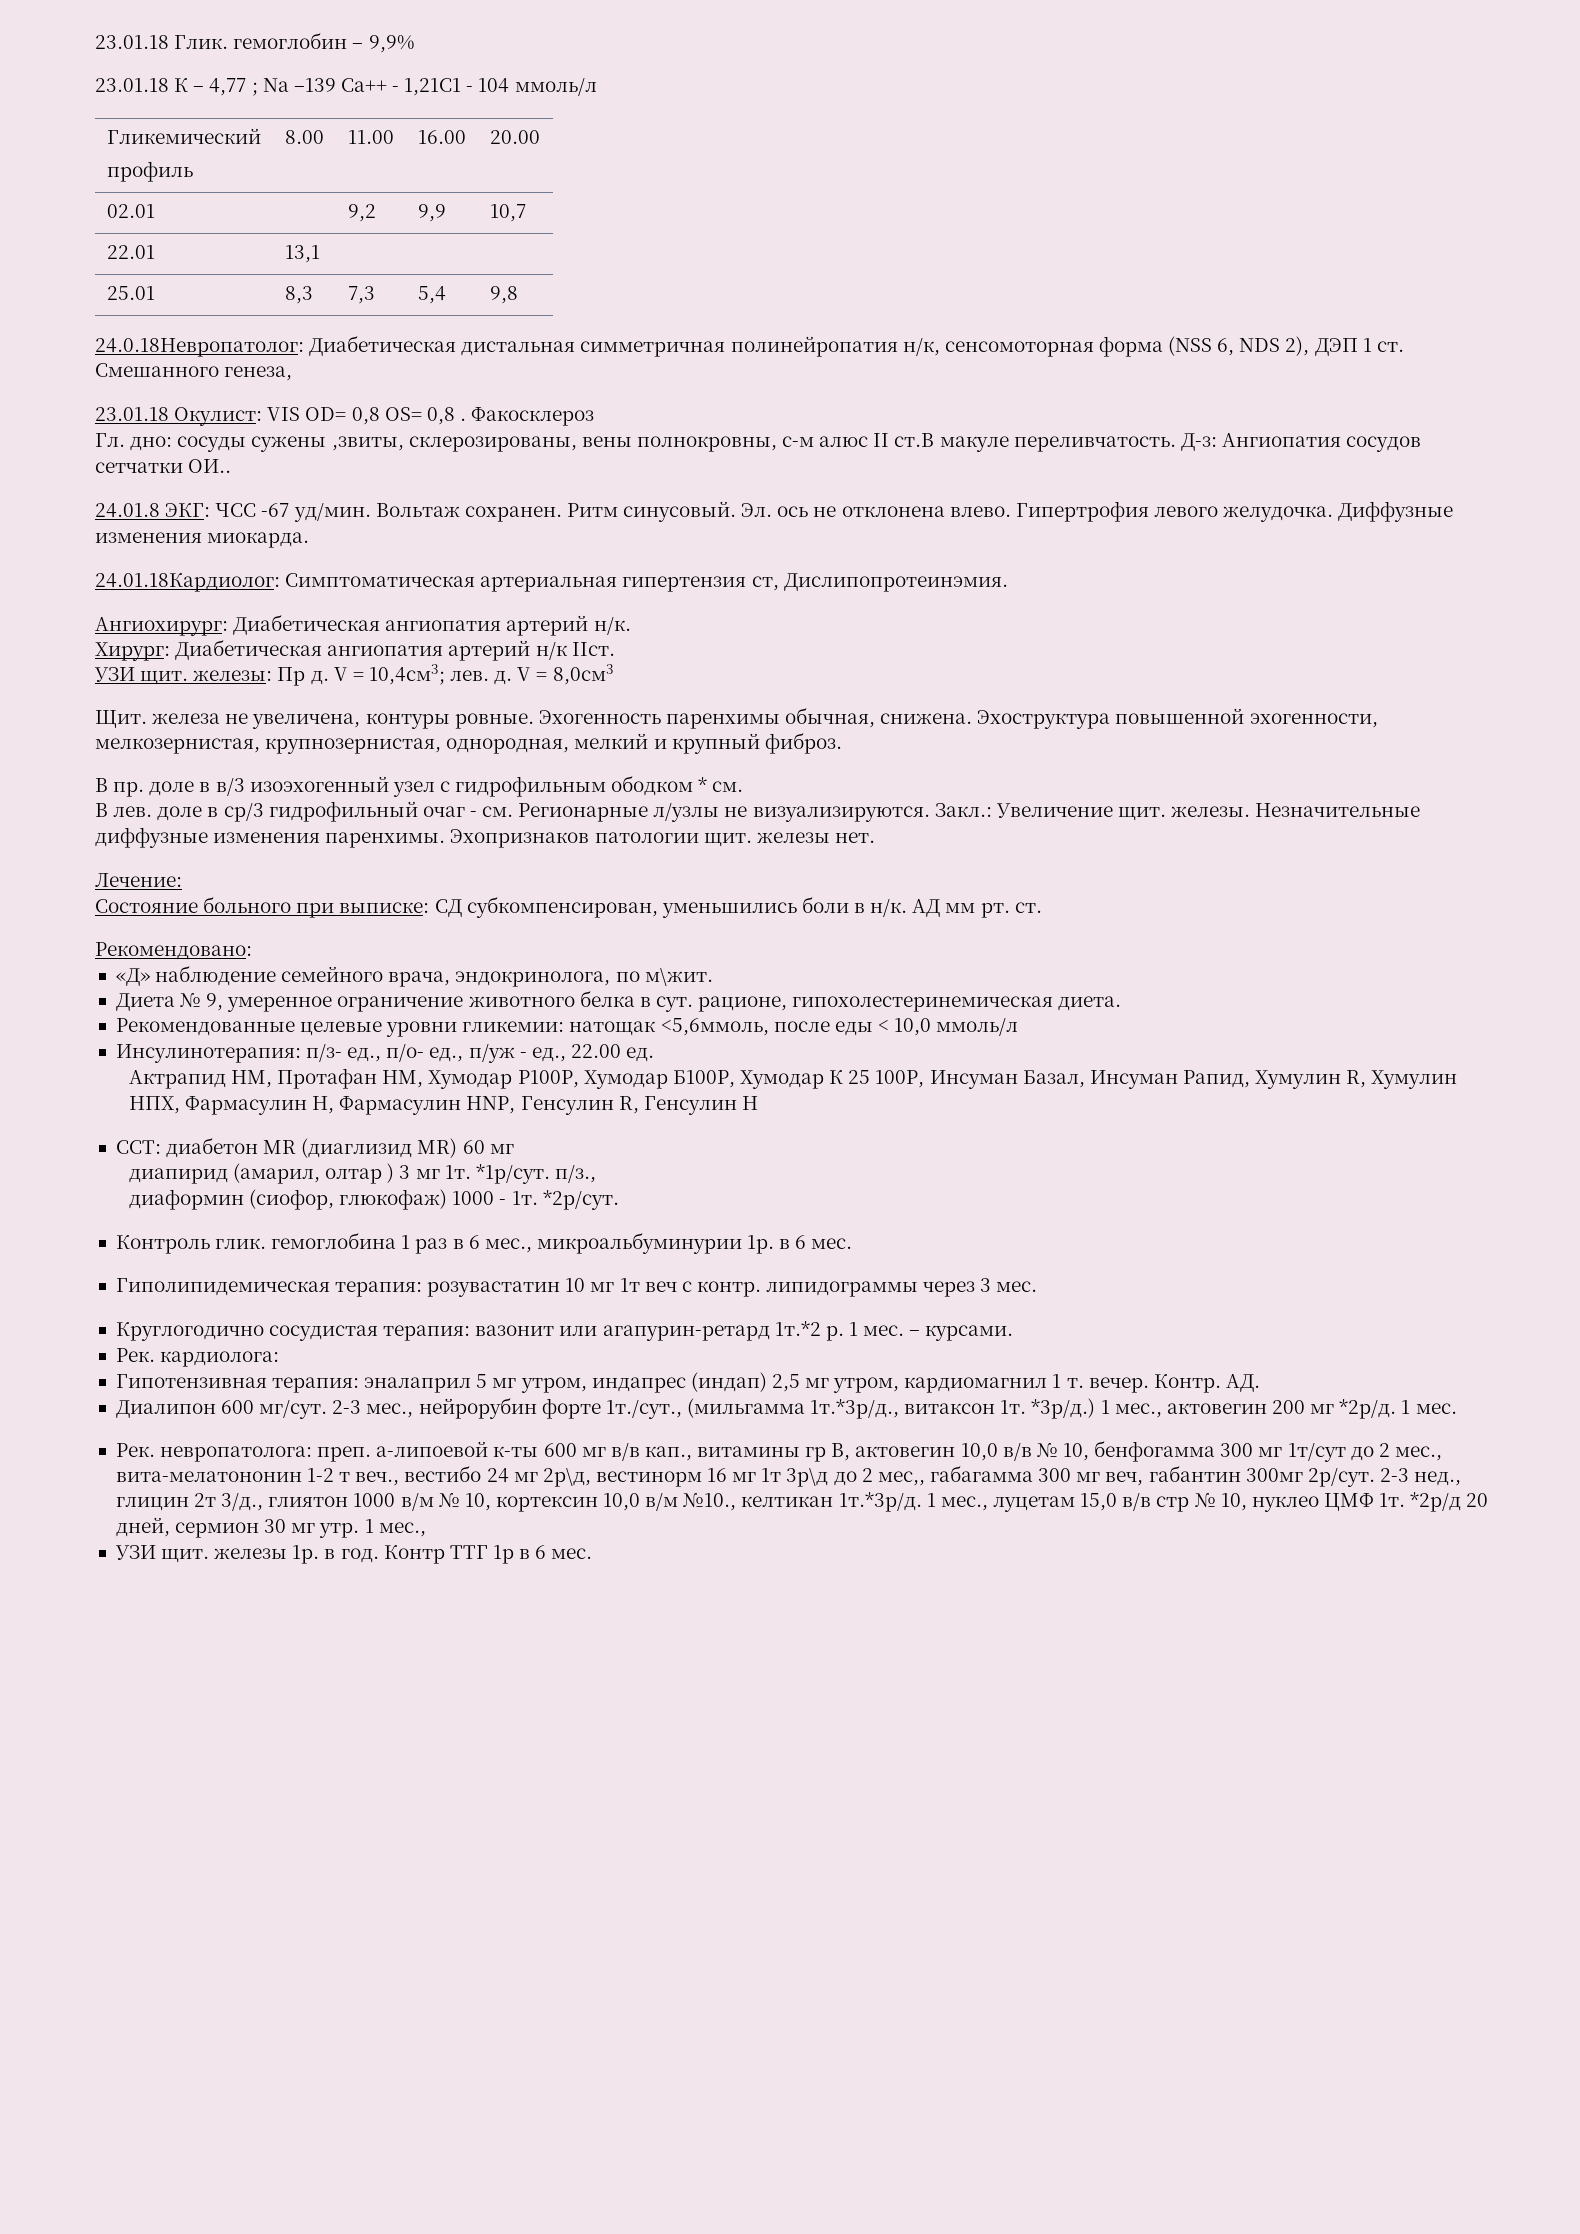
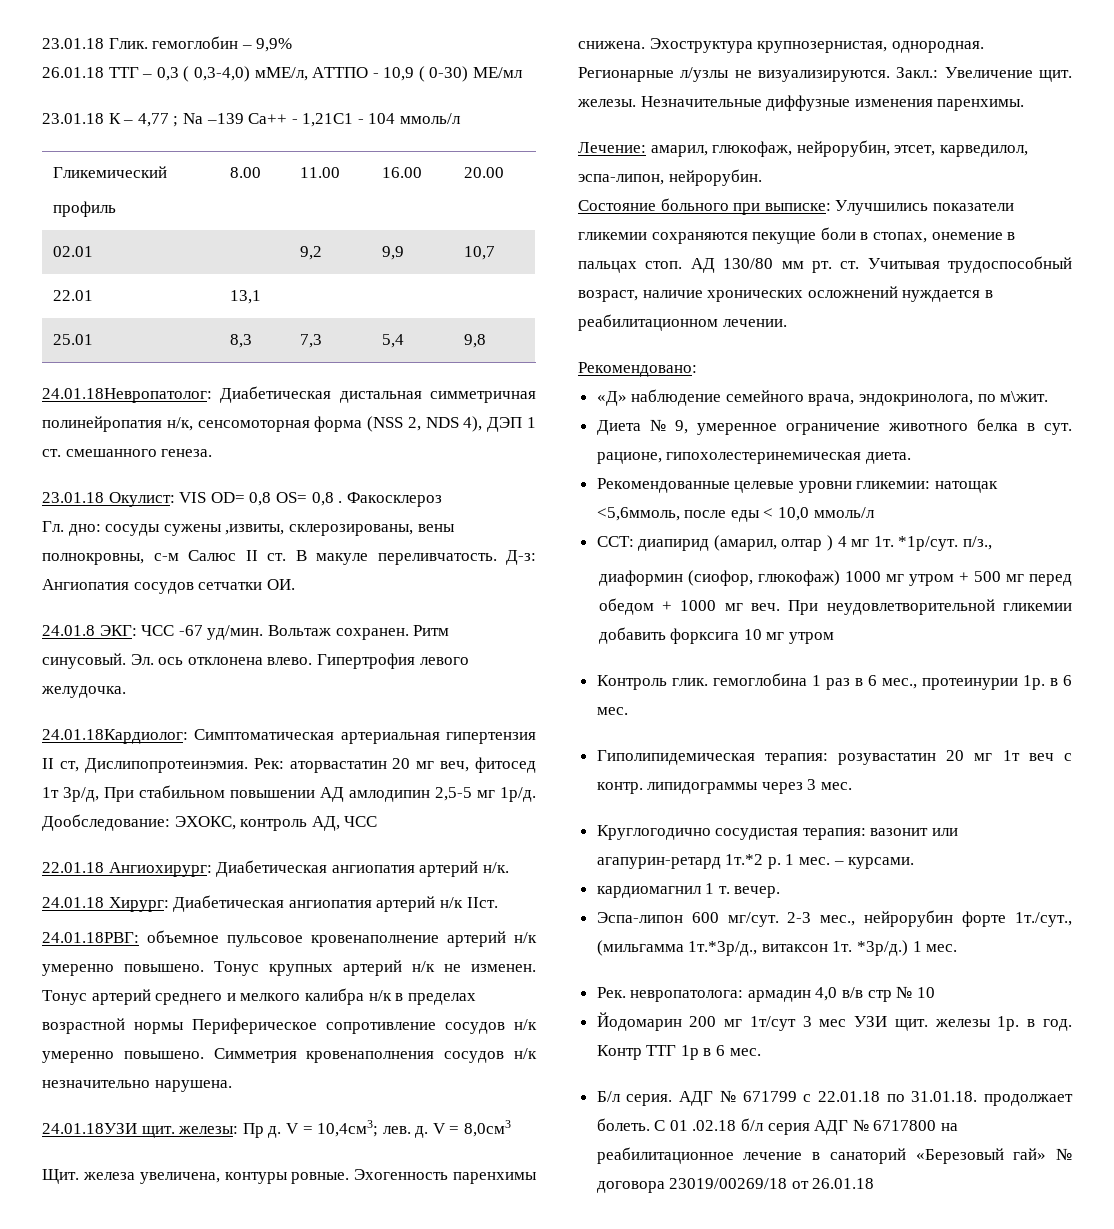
+ 26.01.18 ТТГ – 0,3 ( 0,3-4,0) мМЕ/л, АТТПО - 10,9 ( 0-30) МЕ/мл
- 24.0.18Невропатолог: Диабетическая дистальная симметричная полинейропатия н/к, сенсомоторная форма (NSS 6, NDS 2), ДЭП 1 ст. Смешанного генеза,
+ 24.01.18Невропатолог: Диабетическая дистальная симметричная полинейропатия н/к, сенсомоторная форма (NSS 2, NDS 4), ДЭП 1 ст. смешанного генеза.
- Гл. дно: сосуды сужены ,звиты, склерозированы, вены полнокровны, с-м алюс II ст.В макуле переливчатость.
+ Гл. дно: сосуды сужены ,извиты, склерозированы, вены полнокровны, с-м Салюс II ст. В макуле переливчатость.
- Д-з: Ангиопатия сосудов сетчатки ОИ..
+ Д-з: Ангиопатия сосудов сетчатки ОИ.
- Эл. ось не отклонена влево.
+ Эл. ось отклонена влево.
- Диффузные изменения миокарда.
- 24.01.18Кардиолог: Симптоматическая артериальная гипертензия ст, Дислипопротеинэмия.
- Ангиохирург: Диабетическая ангиопатия артерий н/к.
+ 24.01.18Кардиолог: Симптоматическая артериальная гипертензия II ст, Дислипопротеинэмия. Рек: аторвастатин 20 мг веч, фитосед 1т 3р/д, При стабильном повышении АД амлодипин 2,5-5 мг 1р/д. Дообследование: ЭХОКС, контроль АД, ЧСС
+ 22.01.18 Ангиохирург: Диабетическая ангиопатия артерий н/к.
- Хирург: Диабетическая ангиопатия артерий н/к IIcт.
+ 24.01.18 Хирург: Диабетическая ангиопатия артерий н/к IIcт.
- УЗИ щит. железы: Пр д.
+ 24.01.18РВГ: объемное пульсовое кровенаполнение артерий н/к умеренно повышено. Тонус крупных артерий н/к не изменен. Тонус артерий среднего и мелкого калибра н/к в пределах возрастной нормы Периферическое сопротивление сосудов н/к умеренно повышено. Симметрия кровенаполнения сосудов н/к незначительно нарушена.
+ 24.01.18УЗИ щит. железы: Пр д.
- Щит. железа не увеличена, контуры ровные.
+ Щит. железа увеличена, контуры ровные.
- Эхогенность паренхимы обычная, снижена.
+ Эхогенность паренхимы снижена.
- Эхоструктура повышенной эхогенности, мелкозернистая, крупнозернистая, однородная, мелкий и крупный фиброз.
- В пр. доле в в/3 изоэхогенный узел с гидрофильным ободком * см.
- В лев. доле в ср/3 гидрофильный очаг - см. Регионарные л/узлы не визуализируются.
+ Эхоструктура крупнозернистая, однородная. Регионарные л/узлы не визуализируются.
- Незначительные диффузные изменения паренхимы. Эхопризнаков патологии щит. железы нет.
- Лечение:
- Состояние больного при выписке: СД субкомпенсирован, уменьшились боли в н/к. АД мм рт. ст.
+ Незначительные диффузные изменения паренхимы.
+ Лечение: амарил, глюкофаж, нейрорубин, этсет, карведилол, эспа-липон, нейрорубин.
+ Состояние больного при выписке: Улучшились показатели гликемии сохраняются пекущие боли в стопах, онемение в пальцах стоп. АД 130/80 мм рт. ст. Учитывая трудоспособный возраст, наличие хронических осложнений нуждается в реабилитационном лечении.
- Инсулинотерапия: п/з- ед., п/о- ед., п/уж - ед., 22.00 ед.
- Актрапид НМ, Протафан НМ, Хумодар Р100Р, Хумодар Б100Р, Хумодар К 25 100Р, Инсуман Базал, Инсуман Рапид, Хумулин R, Хумулин НПХ, Фармасулин Н, Фармасулин НNР, Генсулин R, Генсулин Н
- ССТ: диабетон МR (диаглизид МR) 60 мг
- диапирид (амарил, олтар ) 3 мг 1т.
+ ССТ: диапирид (амарил, олтар ) 4 мг 1т.
- диаформин (сиофор, глюкофаж) 1000 - 1т. *2р/сут.
+ диаформин (сиофор, глюкофаж) 1000 мг утром + 500 мг перед обедом + 1000 мг веч. При неудовлетворительной гликемии добавить форксига 10 мг утром
- Контроль глик. гемоглобина 1 раз в 6 мес., микроальбуминурии 1р. в 6 мес.
+ Контроль глик. гемоглобина 1 раз в 6 мес., протеинурии 1р. в 6 мес.
- Гиполипидемическая терапия: розувастатин 10 мг 1т веч с контр. липидограммы через 3 мес.
+ Гиполипидемическая терапия: розувастатин 20 мг 1т веч с контр. липидограммы через 3 мес.
- Рек. кардиолога:
- Гипотензивная терапия: эналаприл 5 мг утром, индапрес (индап) 2,5 мг утром, кардиомагнил 1 т. вечер. Контр. АД.
- Диалипон 600 мг/сут.
+ кардиомагнил 1 т. вечер.
+ Эспа-липон 600 мг/сут.
- *3р/д.) 1 мес., актовегин 200 мг *2р/д. 1 мес.
- Рек. невропатолога: преп. а-липоевой к-ты 600 мг в/в кап., витамины гр В, актовегин 10,0 в/в № 10, бенфогамма 300 мг 1т/сут до 2 мес., вита-мелатононин 1-2 т веч., вестибо 24 мг 2р\д, вестинорм 16 мг 1т 3р\д до 2 мес,, габагамма 300 мг веч, габантин 300мг 2р/сут. 2-3 нед., глицин 2т 3/д., глиятон 1000 в/м № 10, кортексин 10,0 в/м №10., келтикан 1т.*3р/д. 1 мес., луцетам 15,0 в/в стр № 10, нуклео ЦМФ 1т. *2р/д 20 дней, сермион 30 мг утр. 1 мес.,
- УЗИ щит. железы 1р. в год.
+ *3р/д.) 1 мес.
+ Рек. невропатолога: армадин 4,0 в/в стр № 10
+ Йодомарин 200 мг 1т/сут 3 мес УЗИ щит. железы 1р. в год.
+ Б/л серия. АДГ № 671799 с 22.01.18 по 31.01.18. продолжает болеть. С 01 .02.18 б/л серия АДГ № 6717800 на реабилитационное лечение в санаторий «Березовый гай» № договора 23019/00269/18 от 26.01.18

